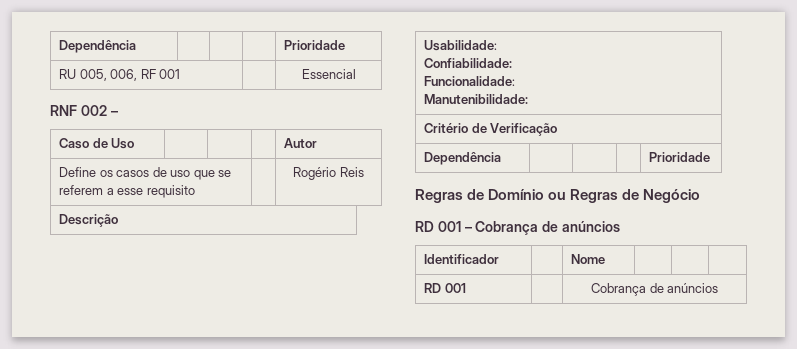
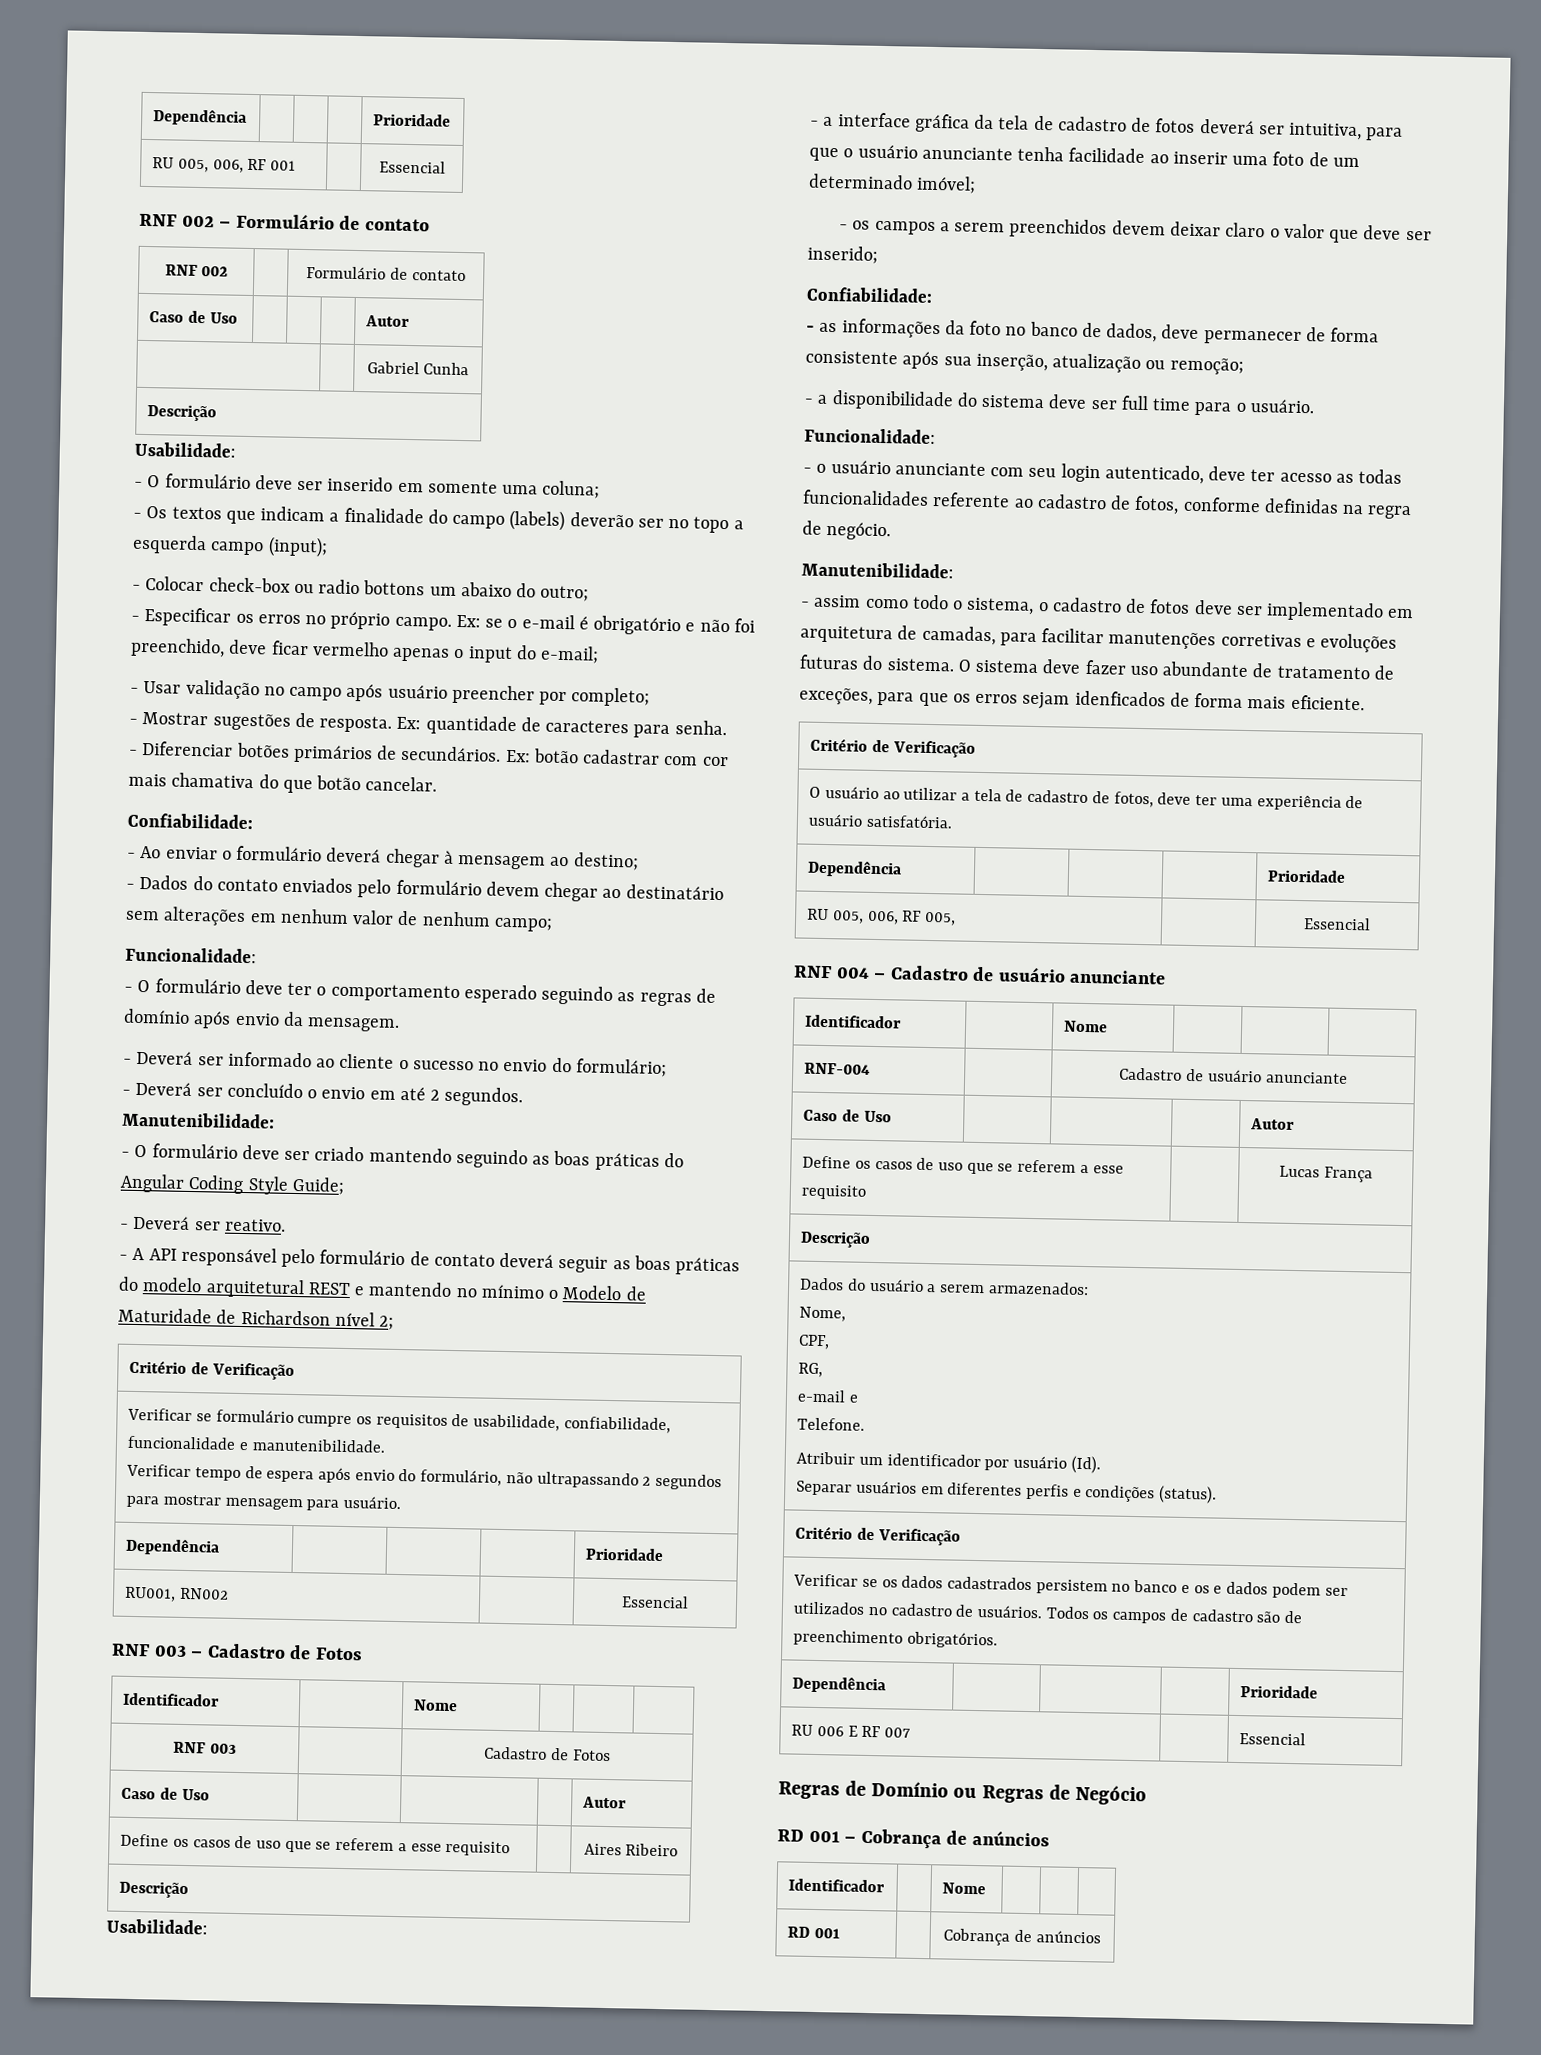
- RNF 002 –
+ RNF 002 – Formulário de contato
+ RNF 002 | | Formulário de contato
+ Caso de Uso | | | | Autor
+ | | Gabriel Cunha
+ Descrição
+ Usabilidade:
+ - O formulário deve ser inserido em somente uma coluna;
+ - Os textos que indicam a finalidade do campo (labels) deverão ser no topo a esquerda campo (input);
+ - Colocar check-box ou radio bottons um abaixo do outro;
+ - Especificar os erros no próprio campo. Ex: se o e-mail é obrigatório e não foi preenchido, deve ficar vermelho apenas o input do e-mail;
+ - Usar validação no campo após usuário preencher por completo;
+ - Mostrar sugestões de resposta. Ex: quantidade de caracteres para senha.
+ - Diferenciar botões primários de secundários. Ex: botão cadastrar com cor mais chamativa do que botão cancelar.
+ Confiabilidade:
+ - Ao enviar o formulário deverá chegar à mensagem ao destino;
+ - Dados do contato enviados pelo formulário devem chegar ao destinatário sem alterações em nenhum valor de nenhum campo;
+ Funcionalidade:
+ - O formulário deve ter o comportamento esperado seguindo as regras de domínio após envio da mensagem.
+ - Deverá ser informado ao cliente o sucesso no envio do formulário;
+ - Deverá ser concluído o envio em até 2 segundos.
+ Manutenibilidade:
+ - O formulário deve ser criado mantendo seguindo as boas práticas do Angular Coding Style Guide;
+ - Deverá ser reativo.
+ - A API responsável pelo formulário de contato deverá seguir as boas práticas do modelo arquitetural REST e mantendo no mínimo o Modelo de Maturidade de Richardson nível 2;
+ Critério de Verificação
+ Verificar se formulário cumpre os requisitos de usabilidade, confiabilidade, funcionalidade e manutenibilidade.
+ Verificar tempo de espera após envio do formulário, não ultrapassando 2 segundos para mostrar mensagem para usuário.
+ Dependência | | | | Prioridade
+ RU001, RN002 | | Essencial
+ RNF 003 – Cadastro de Fotos
+ Identificador | | Nome | | |
+ RNF 003 | | Cadastro de Fotos
- Define os casos de uso que se referem a esse requisito | | Rogério Reis
+ Define os casos de uso que se referem a esse requisito | | Aires Ribeiro
  Descrição
  Usabilidade:
+ - a interface gráfica da tela de cadastro de fotos deverá ser intuitiva, para que o usuário anunciante tenha facilidade ao inserir uma foto de um determinado imóvel;
+ - os campos a serem preenchidos devem deixar claro o valor que deve ser inserido;
  Confiabilidade:
+ - as informações da foto no banco de dados, deve permanecer de forma consistente após sua inserção, atualização ou remoção;
+ - a disponibilidade do sistema deve ser full time para o usuário.
  Funcionalidade:
+ - o usuário anunciante com seu login autenticado, deve ter acesso as todas funcionalidades referente ao cadastro de fotos, conforme definidas na regra de negócio.
  Manutenibilidade:
+ - assim como todo o sistema, o cadastro de fotos deve ser implementado em arquitetura de camadas, para facilitar manutenções corretivas e evoluções futuras do sistema. O sistema deve fazer uso abundante de tratamento de exceções, para que os erros sejam idenficados de forma mais eficiente.
  Critério de Verificação
+ O usuário ao utilizar a tela de cadastro de fotos, deve ter uma experiência de usuário satisfatória.
  Dependência | | | | Prioridade
+ RU 005, 006, RF 005, | | Essencial
+ RNF 004 – Cadastro de usuário anunciante
+ Identificador | | Nome | | |
+ RNF-004 | | Cadastro de usuário anunciante
+ Caso de Uso | | | | Autor
+ Define os casos de uso que se referem a esse requisito | | Lucas França
+ Descrição
+ Dados do usuário a serem armazenados:
+ Nome,
+ CPF,
+ RG,
+ e-mail e
+ Telefone.
+ Atribuir um identificador por usuário (Id).
+ Separar usuários em diferentes perfis e condições (status).
+ Critério de Verificação
+ Verificar se os dados cadastrados persistem no banco e os e dados podem ser utilizados no cadastro de usuários. Todos os campos de cadastro são de preenchimento obrigatórios.
+ Dependência | | | | Prioridade
+ RU 006 E RF 007 | | Essencial

